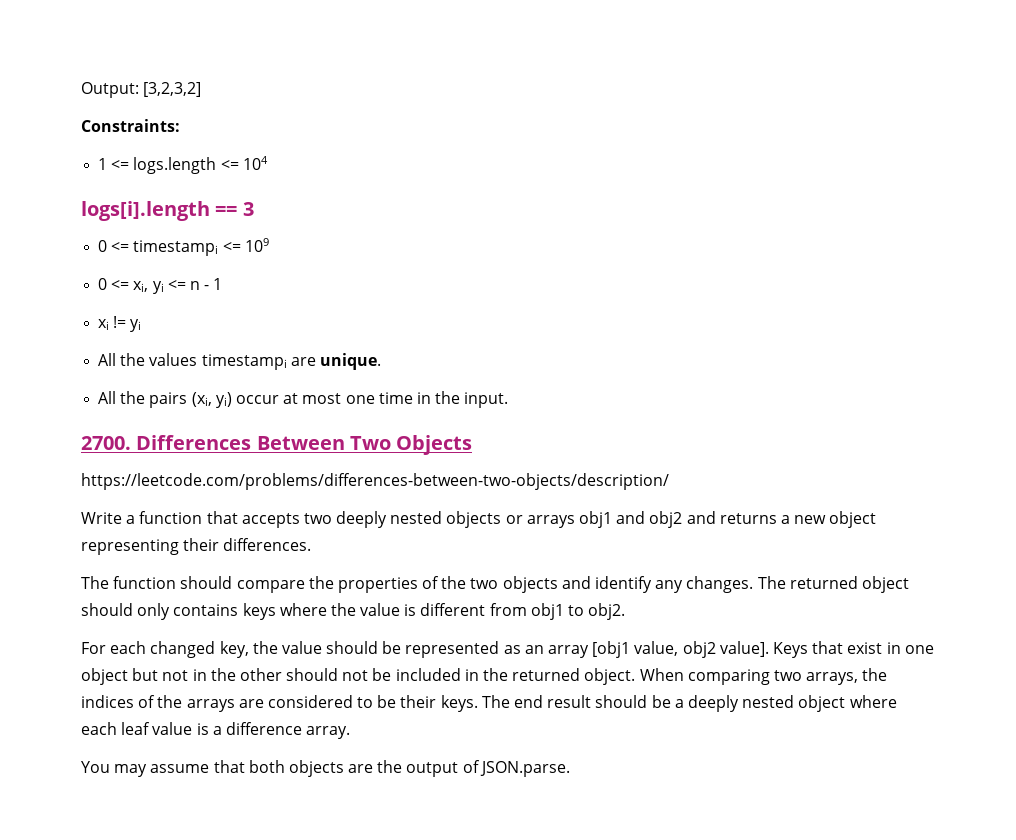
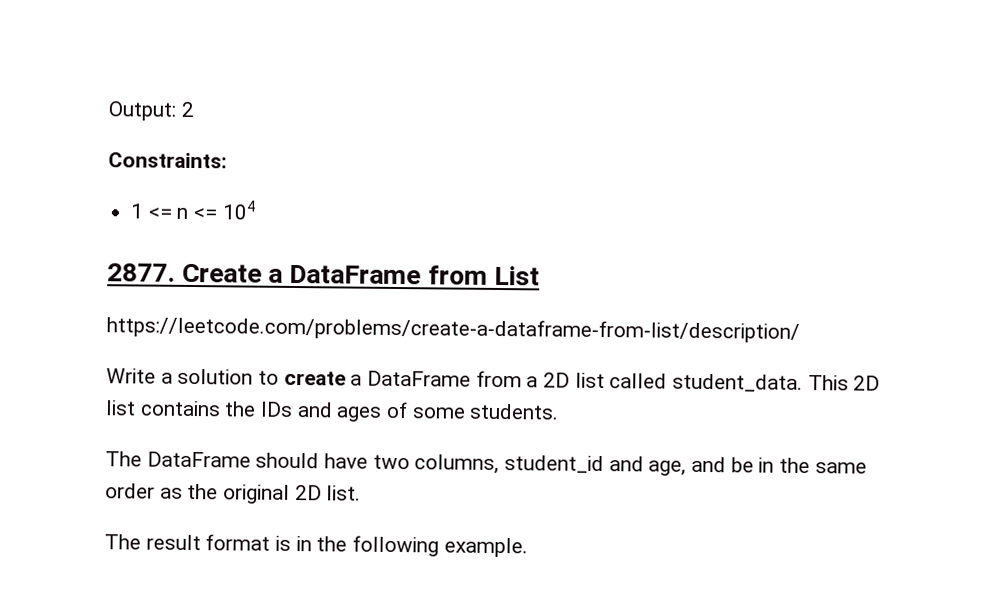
- Output: [3,2,3,2]
+ Output: 2
- 1 <= logs.length <= 104
+ 1 <= n <= 104
- logs[i].length == 3
- 0 <= timestampi <= 109
- 0 <= xi, yi <= n - 1
- xi != yi
- All the values timestampi are unique.
- All the pairs (xi, yi) occur at most one time in the input.
- 2700. Differences Between Two Objects
- https://leetcode.com/problems/differences-between-two-objects/description/
- Write a function that accepts two deeply nested objects or arrays obj1 and obj2 and returns a new object representing their differences.
- The function should compare the properties of the two objects and identify any changes. The returned object should only contains keys where the value is different from obj1 to obj2.
- For each changed key, the value should be represented as an array [obj1 value, obj2 value]. Keys that exist in one object but not in the other should not be included in the returned object. When comparing two arrays, the indices of the arrays are considered to be their keys. The end result should be a deeply nested object where each leaf value is a difference array.
- You may assume that both objects are the output of JSON.parse.
+ 2877. Create a DataFrame from List
+ https://leetcode.com/problems/create-a-dataframe-from-list/description/
+ Write a solution to create a DataFrame from a 2D list called student_data. This 2D list contains the IDs and ages of some students.
+ The DataFrame should have two columns, student_id and age, and be in the same order as the original 2D list.
+ The result format is in the following example.

